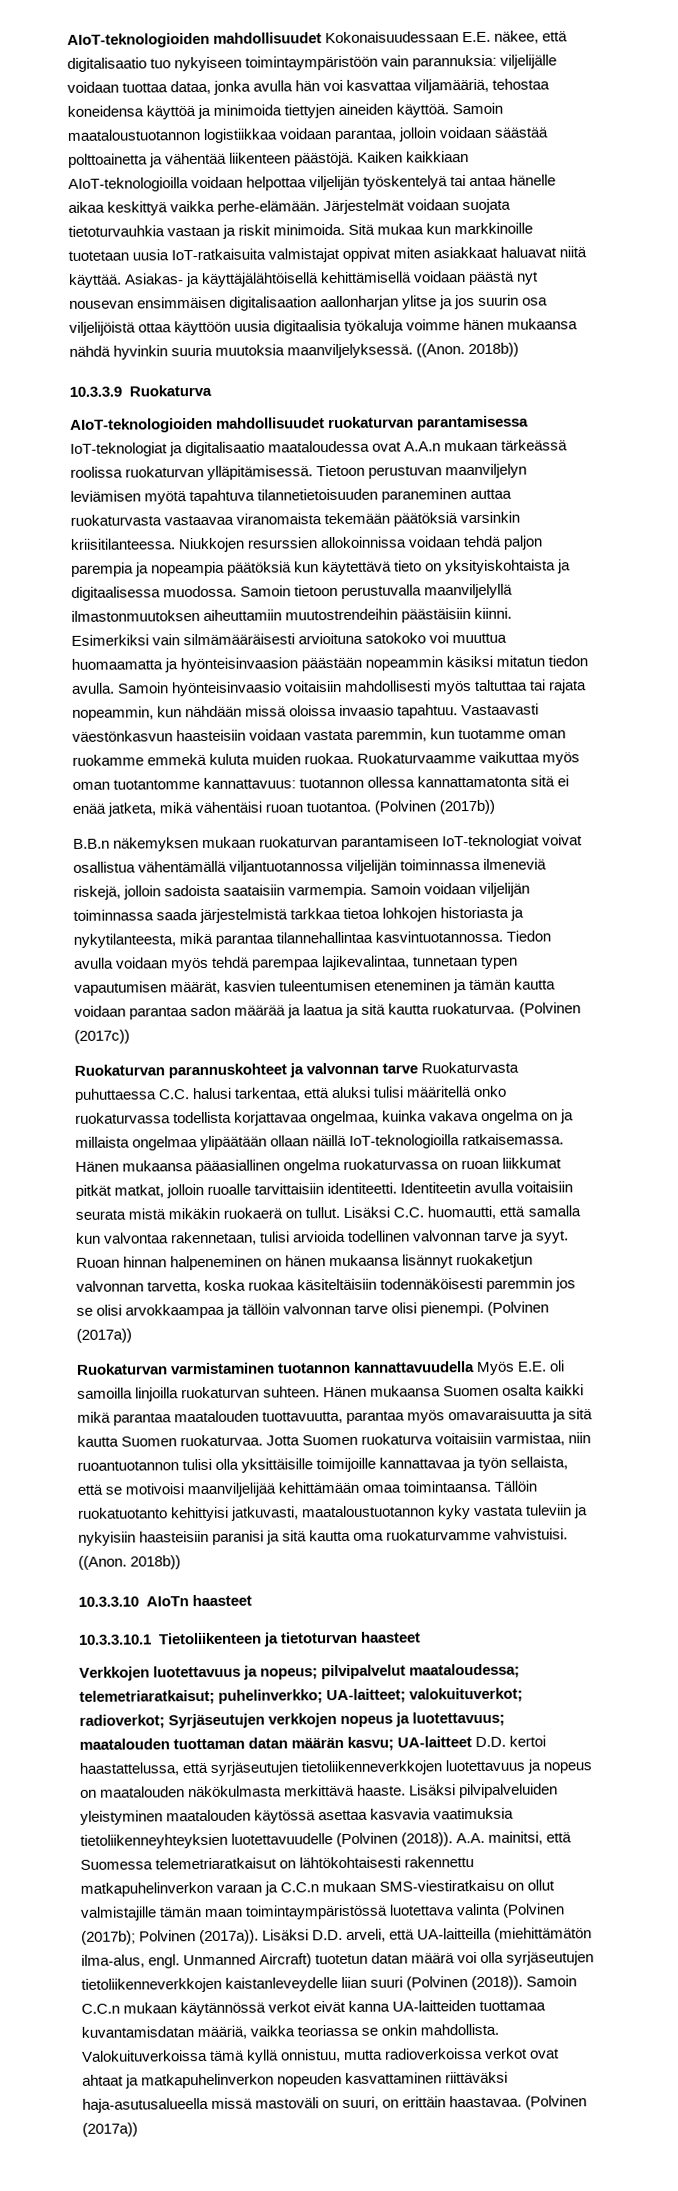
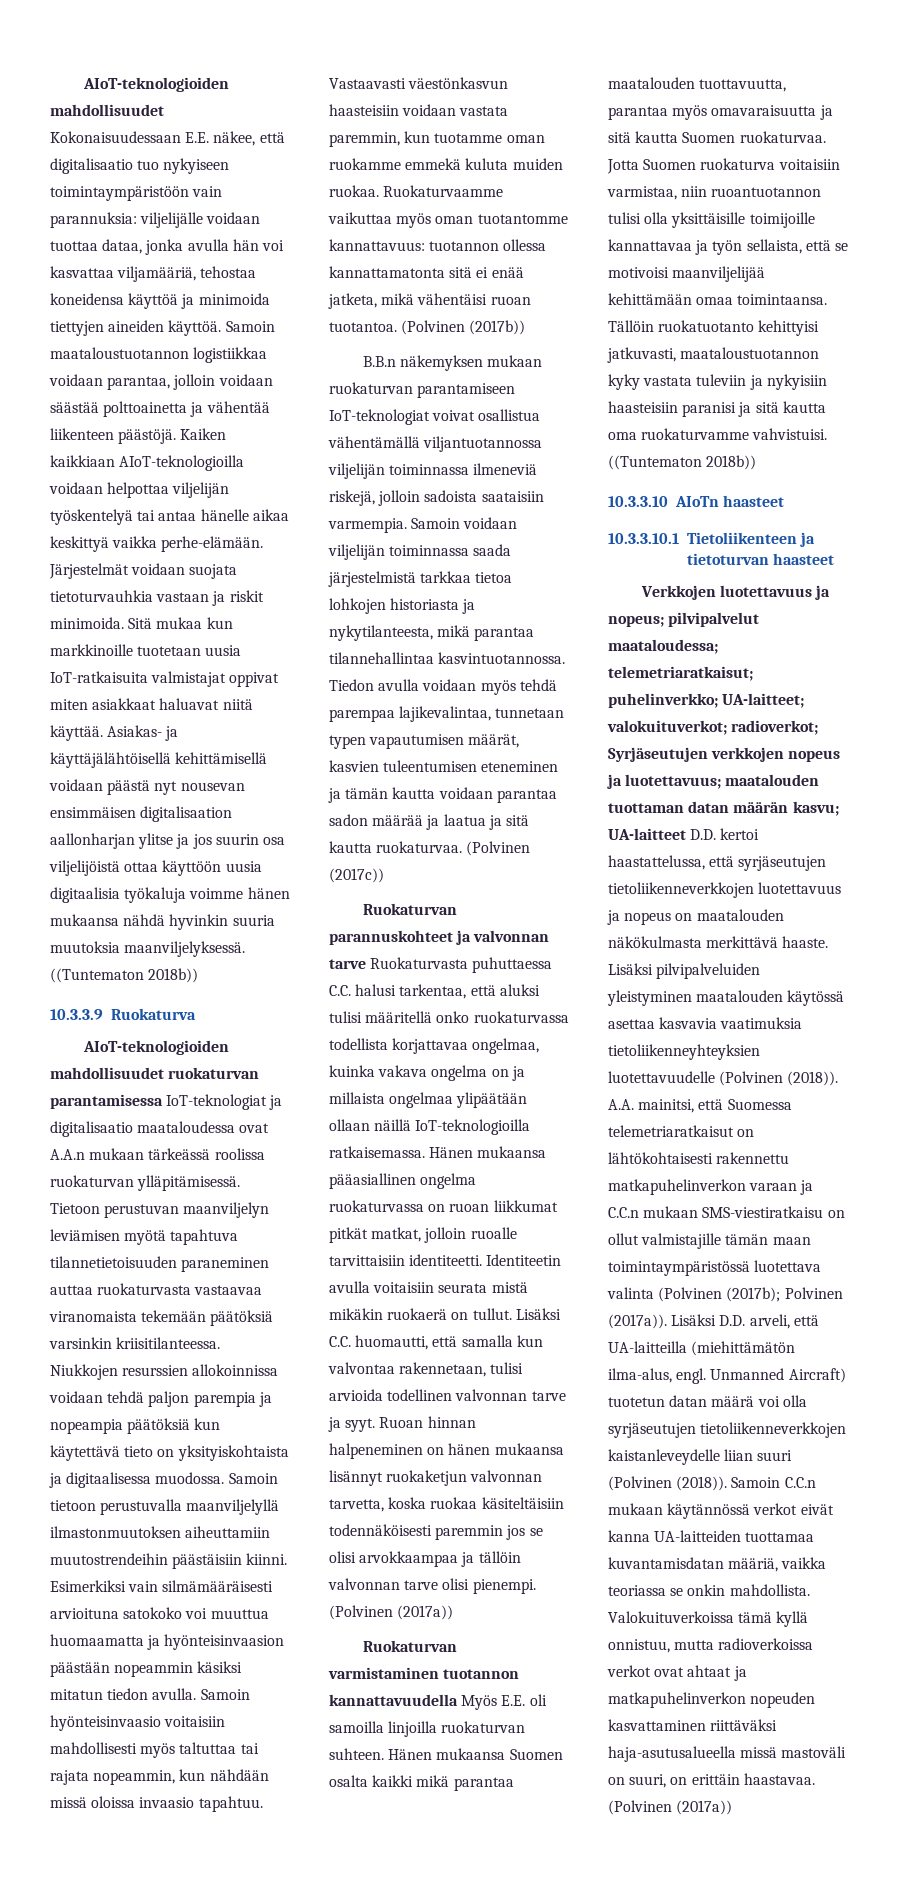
- Asiakas- ja käyttäjälähtöisellä kehittämisellä voidaan päästä nyt nousevan ensimmäisen digitalisaation aallonharjan ylitse ja jos suurin osa viljelijöistä ottaa käyttöön uusia digitaalisia työkaluja voimme hänen mukaansa nähdä hyvinkin suuria muutoksia maanviljelyksessä. ((Anon. 2018b))
+ Asiakas- ja käyttäjälähtöisellä kehittämisellä voidaan päästä nyt nousevan ensimmäisen digitalisaation aallonharjan ylitse ja jos suurin osa viljelijöistä ottaa käyttöön uusia digitaalisia työkaluja voimme hänen mukaansa nähdä hyvinkin suuria muutoksia maanviljelyksessä. ((Tuntematon 2018b))
- Tällöin ruokatuotanto kehittyisi jatkuvasti, maataloustuotannon kyky vastata tuleviin ja nykyisiin haasteisiin paranisi ja sitä kautta oma ruokaturvamme vahvistuisi. ((Anon. 2018b))
+ Tällöin ruokatuotanto kehittyisi jatkuvasti, maataloustuotannon kyky vastata tuleviin ja nykyisiin haasteisiin paranisi ja sitä kautta oma ruokaturvamme vahvistuisi. ((Tuntematon 2018b))

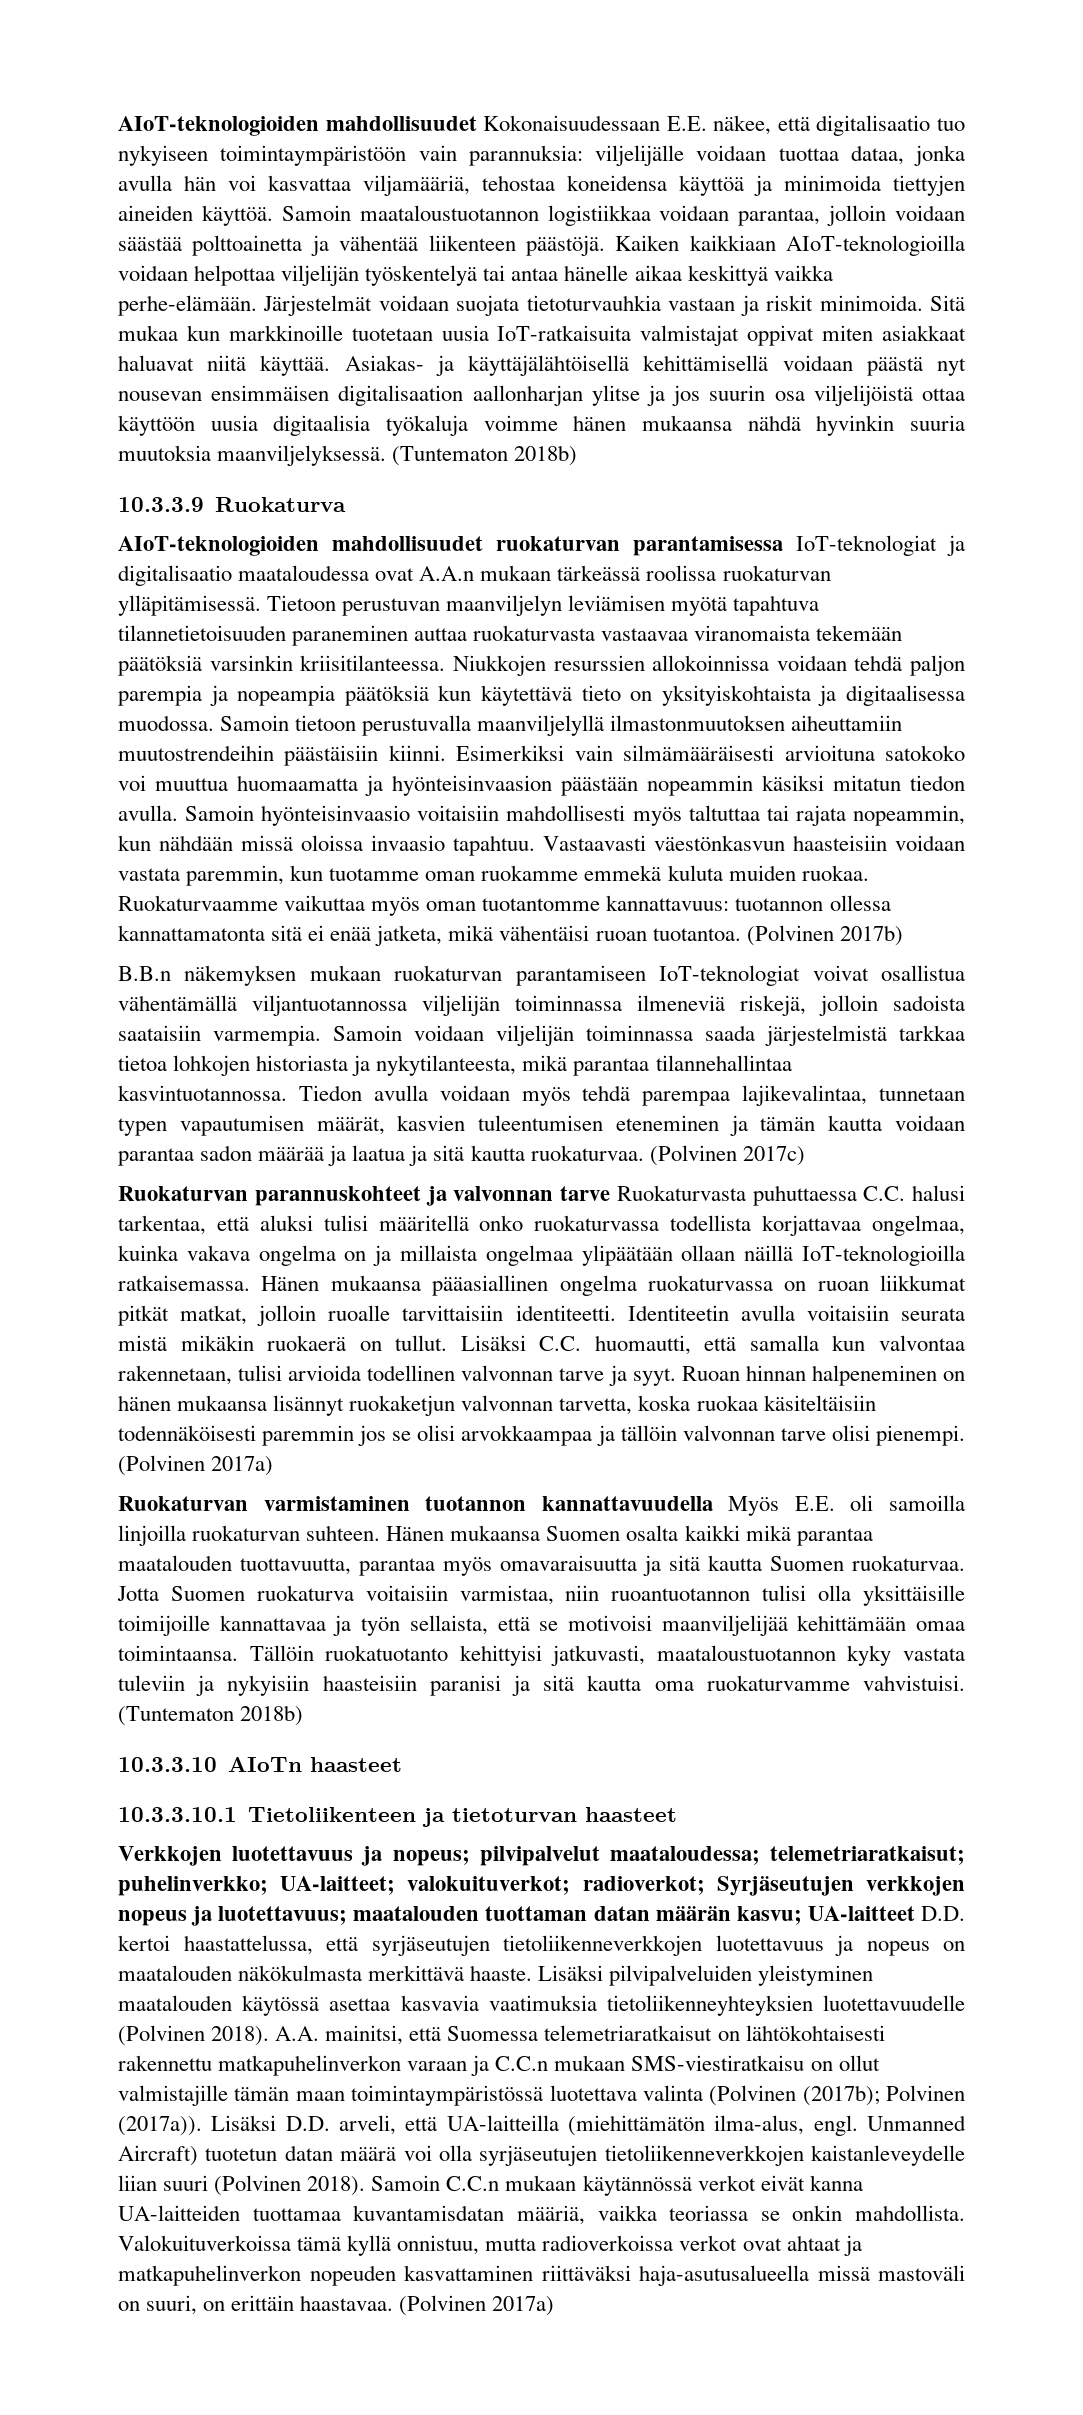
- Asiakas- ja käyttäjälähtöisellä kehittämisellä voidaan päästä nyt nousevan ensimmäisen digitalisaation aallonharjan ylitse ja jos suurin osa viljelijöistä ottaa käyttöön uusia digitaalisia työkaluja voimme hänen mukaansa nähdä hyvinkin suuria muutoksia maanviljelyksessä. ((Tuntematon 2018b))
+ Asiakas- ja käyttäjälähtöisellä kehittämisellä voidaan päästä nyt nousevan ensimmäisen digitalisaation aallonharjan ylitse ja jos suurin osa viljelijöistä ottaa käyttöön uusia digitaalisia työkaluja voimme hänen mukaansa nähdä hyvinkin suuria muutoksia maanviljelyksessä. (Tuntematon 2018b)
- (Polvinen (2017b))
+ (Polvinen 2017b)
- (Polvinen (2017c))
+ (Polvinen 2017c)
- Ruoan hinnan halpeneminen on hänen mukaansa lisännyt ruokaketjun valvonnan tarvetta, koska ruokaa käsiteltäisiin todennäköisesti paremmin jos se olisi arvokkaampaa ja tällöin valvonnan tarve olisi pienempi. (Polvinen (2017a))
+ Ruoan hinnan halpeneminen on hänen mukaansa lisännyt ruokaketjun valvonnan tarvetta, koska ruokaa käsiteltäisiin todennäköisesti paremmin jos se olisi arvokkaampaa ja tällöin valvonnan tarve olisi pienempi. (Polvinen 2017a)
- Tällöin ruokatuotanto kehittyisi jatkuvasti, maataloustuotannon kyky vastata tuleviin ja nykyisiin haasteisiin paranisi ja sitä kautta oma ruokaturvamme vahvistuisi. ((Tuntematon 2018b))
+ Tällöin ruokatuotanto kehittyisi jatkuvasti, maataloustuotannon kyky vastata tuleviin ja nykyisiin haasteisiin paranisi ja sitä kautta oma ruokaturvamme vahvistuisi. (Tuntematon 2018b)
- Lisäksi pilvipalveluiden yleistyminen maatalouden käytössä asettaa kasvavia vaatimuksia tietoliikenneyhteyksien luotettavuudelle (Polvinen (2018)).
+ Lisäksi pilvipalveluiden yleistyminen maatalouden käytössä asettaa kasvavia vaatimuksia tietoliikenneyhteyksien luotettavuudelle (Polvinen 2018).
- Unmanned Aircraft) tuotetun datan määrä voi olla syrjäseutujen tietoliikenneverkkojen kaistanleveydelle liian suuri (Polvinen (2018)).
+ Unmanned Aircraft) tuotetun datan määrä voi olla syrjäseutujen tietoliikenneverkkojen kaistanleveydelle liian suuri (Polvinen 2018).
- Valokuituverkoissa tämä kyllä onnistuu, mutta radioverkoissa verkot ovat ahtaat ja matkapuhelinverkon nopeuden kasvattaminen riittäväksi haja-asutusalueella missä mastoväli on suuri, on erittäin haastavaa. (Polvinen (2017a))
+ Valokuituverkoissa tämä kyllä onnistuu, mutta radioverkoissa verkot ovat ahtaat ja matkapuhelinverkon nopeuden kasvattaminen riittäväksi haja-asutusalueella missä mastoväli on suuri, on erittäin haastavaa. (Polvinen 2017a)

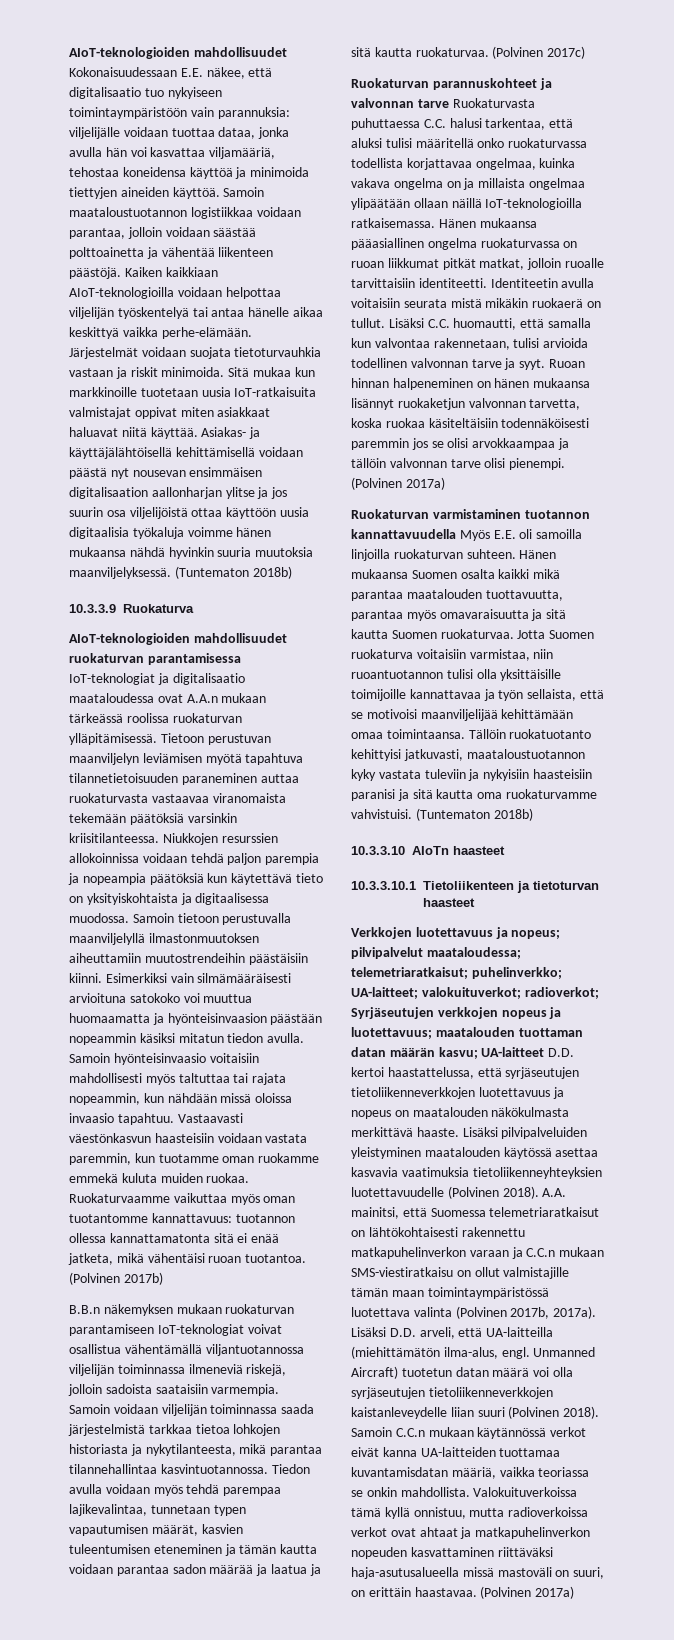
- A.A. mainitsi, että Suomessa telemetriaratkaisut on lähtökohtaisesti rakennettu matkapuhelinverkon varaan ja C.C.n mukaan SMS-viestiratkaisu on ollut valmistajille tämän maan toimintaympäristössä luotettava valinta (Polvinen (2017b); Polvinen (2017a)).
+ A.A. mainitsi, että Suomessa telemetriaratkaisut on lähtökohtaisesti rakennettu matkapuhelinverkon varaan ja C.C.n mukaan SMS-viestiratkaisu on ollut valmistajille tämän maan toimintaympäristössä luotettava valinta (Polvinen 2017b, 2017a).

